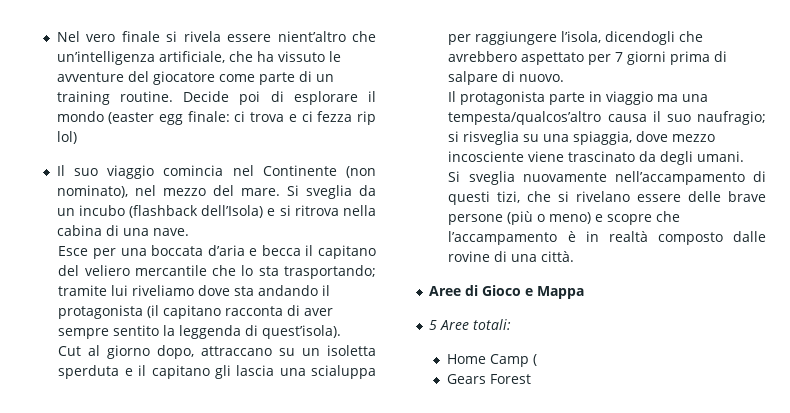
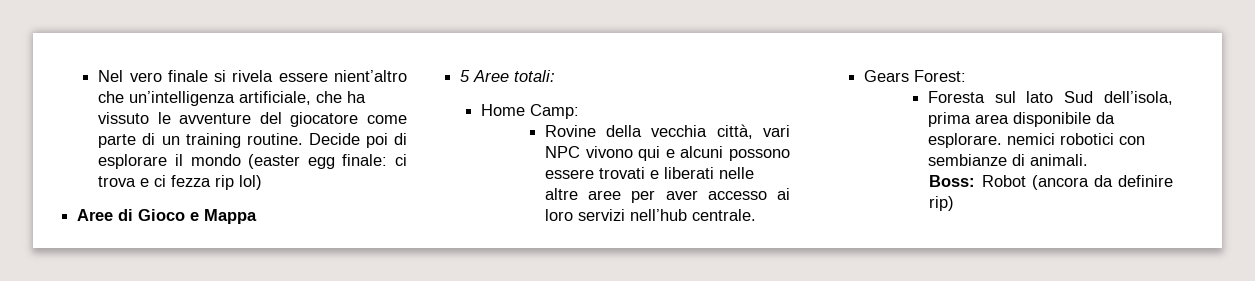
- Il suo viaggio comincia nel Continente (non nominato), nel mezzo del mare. Si sveglia da un incubo (flashback dell’Isola) e si ritrova nella cabina di una nave.
- Esce per una boccata d’aria e becca il capitano del veliero mercantile che lo sta trasportando; tramite lui riveliamo dove sta andando il protagonista (il capitano racconta di aver sempre sentito la leggenda di quest’isola).
- Cut al giorno dopo, attraccano su un isoletta sperduta e il capitano gli lascia una scialuppa per raggiungere l’isola, dicendogli che avrebbero aspettato per 7 giorni prima di salpare di nuovo.
- Il protagonista parte in viaggio ma una tempesta/qualcos’altro causa il suo naufragio; si risveglia su una spiaggia, dove mezzo incosciente viene trascinato da degli umani.
- Si sveglia nuovamente nell’accampamento di questi tizi, che si rivelano essere delle brave persone (più o meno) e scopre che l’accampamento è in realtà composto dalle rovine di una città.
- Home Camp (
- Gears Forest
+ Home Camp:
+ Rovine della vecchia città, vari NPC vivono qui e alcuni possono essere trovati e liberati nelle altre aree per aver accesso ai loro servizi nell’hub centrale.
+ Gears Forest:
+ Foresta sul lato Sud dell’isola, prima area disponibile da esplorare. nemici robotici con sembianze di animali.
+ Boss: Robot (ancora da definire rip)

